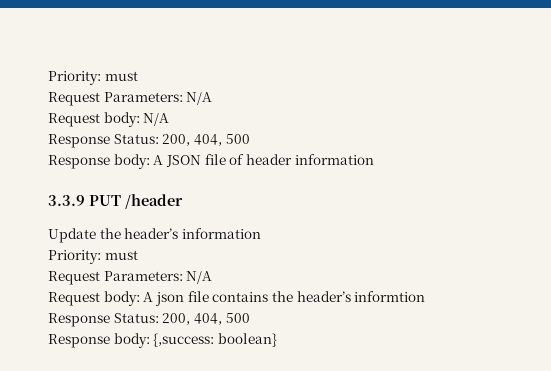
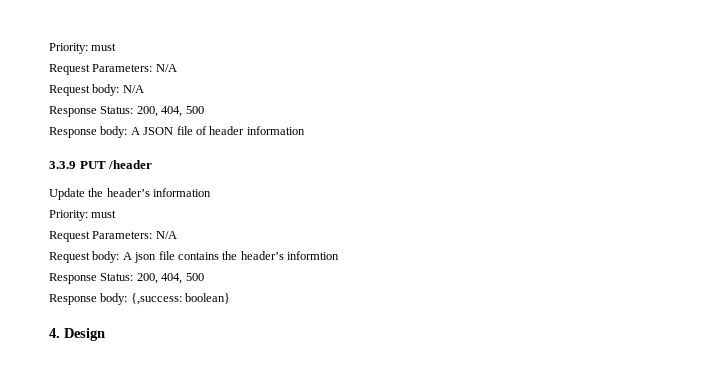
+ 4. Design

